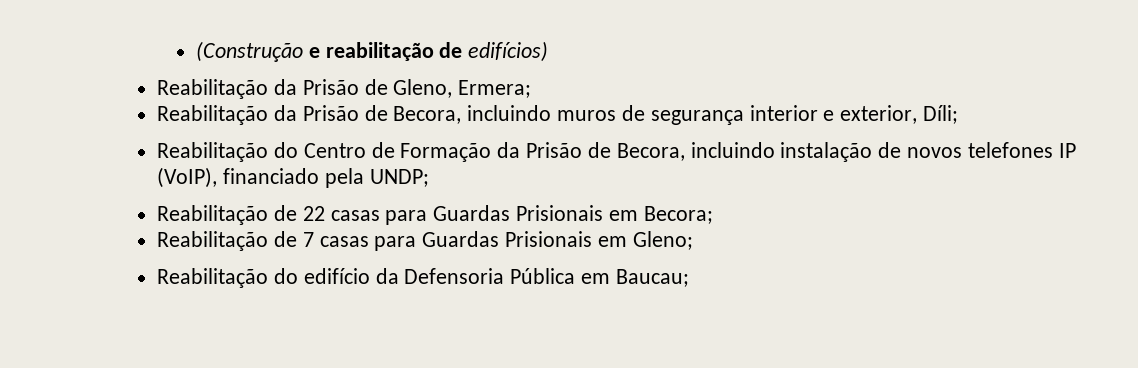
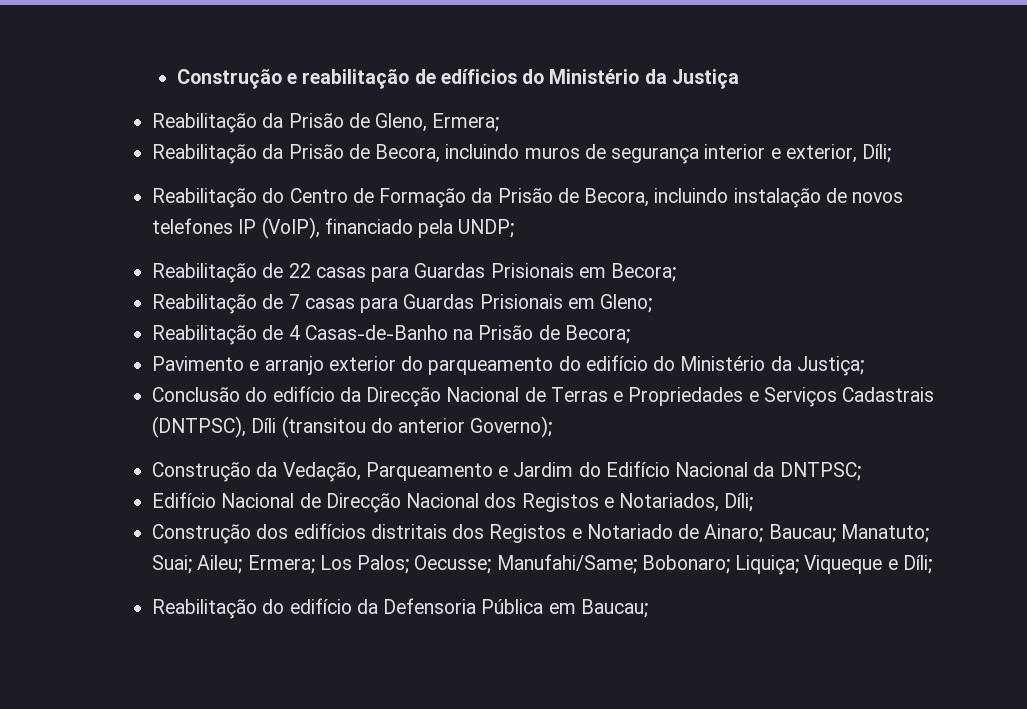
- (Construção e reabilitação de edifícios)
+ Construção e reabilitação de edíficios do Ministério da Justiça
+ Reabilitação de 4 Casas-de-Banho na Prisão de Becora;
+ Pavimento e arranjo exterior do parqueamento do edifício do Ministério da Justiça;
+ Conclusão do edifício da Direcção Nacional de Terras e Propriedades e Serviços Cadastrais (DNTPSC), Díli (transitou do anterior Governo);
+ Construção da Vedação, Parqueamento e Jardim do Edifício Nacional da DNTPSC;
+ Edifício Nacional de Direcção Nacional dos Registos e Notariados, Díli;
+ Construção dos edifícios distritais dos Registos e Notariado de Ainaro; Baucau; Manatuto; Suai; Aileu; Ermera; Los Palos; Oecusse; Manufahi/Same; Bobonaro; Liquiça; Viqueque e Díli;

